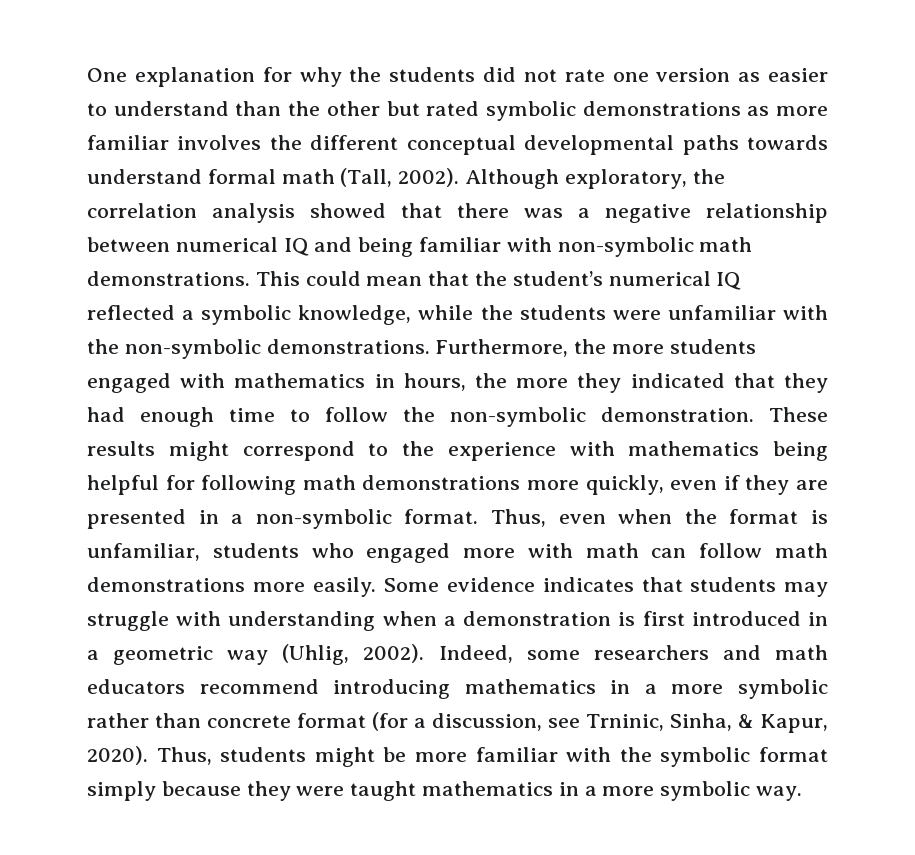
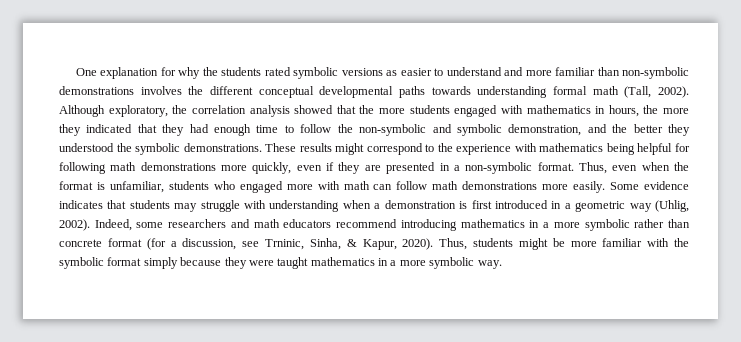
- One explanation for why the students did not rate one version as easier to understand than the other but rated symbolic demonstrations as more familiar involves the different conceptual developmental paths towards understand formal math (Tall, 2002).
+ One explanation for why the students rated symbolic versions as easier to understand and more familiar than non-symbolic demonstrations involves the different conceptual developmental paths towards understanding formal math (Tall, 2002).
- Although exploratory, the correlation analysis showed that there was a negative relationship between numerical IQ and being familiar with non-symbolic math demonstrations. This could mean that the student’s numerical IQ reflected a symbolic knowledge, while the students were unfamiliar with the non-symbolic demonstrations. Furthermore, the more students engaged with mathematics in hours, the more they indicated that they had enough time to follow the non-symbolic demonstration.
+ Although exploratory, the correlation analysis showed that the more students engaged with mathematics in hours, the more they indicated that they had enough time to follow the non-symbolic and symbolic demonstration, and the better they understood the symbolic demonstrations.

